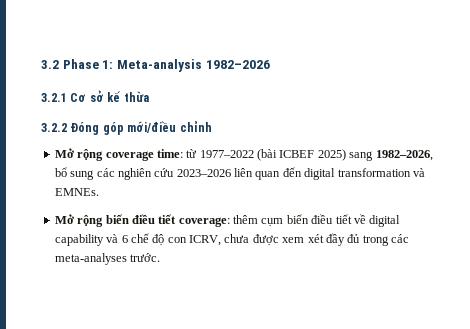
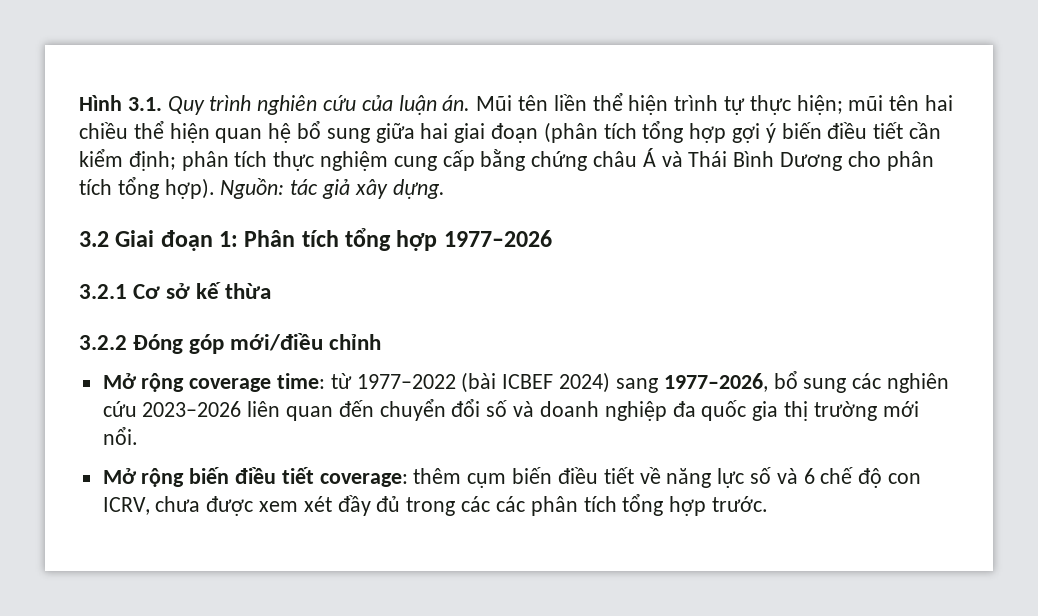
- 3.2 Phase 1: Meta-analysis 1982–2026
+ Hình 3.1. Quy trình nghiên cứu của luận án. Mũi tên liền thể hiện trình tự thực hiện; mũi tên hai chiều thể hiện quan hệ bổ sung giữa hai giai đoạn (phân tích tổng hợp gợi ý biến điều tiết cần kiểm định; phân tích thực nghiệm cung cấp bằng chứng châu Á và Thái Bình Dương cho phân tích tổng hợp). Nguồn: tác giả xây dựng.
+ 3.2 Giai đoạn 1: Phân tích tổng hợp 1977–2026
- Mở rộng coverage time: từ 1977–2022 (bài ICBEF 2025) sang 1982–2026, bổ sung các nghiên cứu 2023–2026 liên quan đến digital transformation và EMNEs.
+ Mở rộng coverage time: từ 1977–2022 (bài ICBEF 2024) sang 1977–2026, bổ sung các nghiên cứu 2023–2026 liên quan đến chuyển đổi số và doanh nghiệp đa quốc gia thị trường mới nổi.
- Mở rộng biến điều tiết coverage: thêm cụm biến điều tiết về digital capability và 6 chế độ con ICRV, chưa được xem xét đầy đủ trong các meta-analyses trước.
+ Mở rộng biến điều tiết coverage: thêm cụm biến điều tiết về năng lực số và 6 chế độ con ICRV, chưa được xem xét đầy đủ trong các các phân tích tổng hợp trước.

